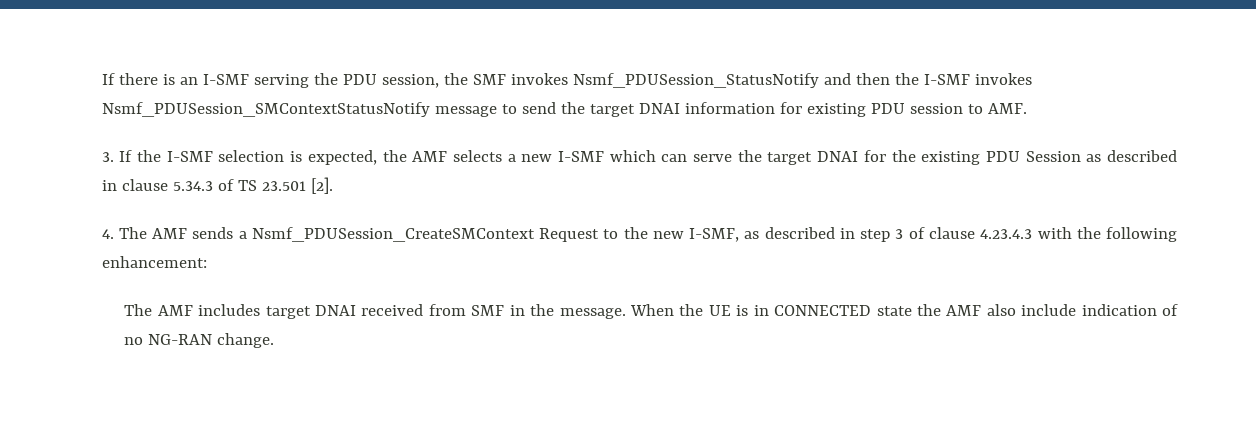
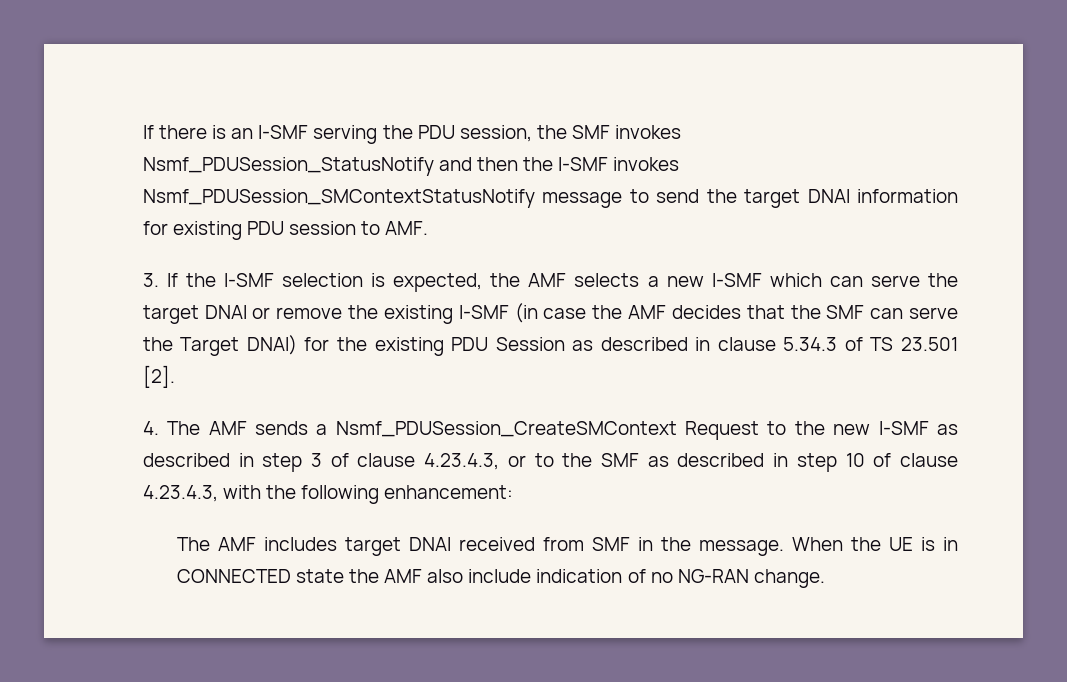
- 3. If the I-SMF selection is expected, the AMF selects a new I-SMF which can serve the target DNAI for the existing PDU Session as described in clause 5.34.3 of TS 23.501 [2].
+ 3. If the I-SMF selection is expected, the AMF selects a new I-SMF which can serve the target DNAI or remove the existing I-SMF (in case the AMF decides that the SMF can serve the Target DNAI) for the existing PDU Session as described in clause 5.34.3 of TS 23.501 [2].
- 4. The AMF sends a Nsmf_PDUSession_CreateSMContext Request to the new I-SMF, as described in step 3 of clause 4.23.4.3 with the following enhancement:
+ 4. The AMF sends a Nsmf_PDUSession_CreateSMContext Request to the new I-SMF as described in step 3 of clause 4.23.4.3, or to the SMF as described in step 10 of clause 4.23.4.3, with the following enhancement:

